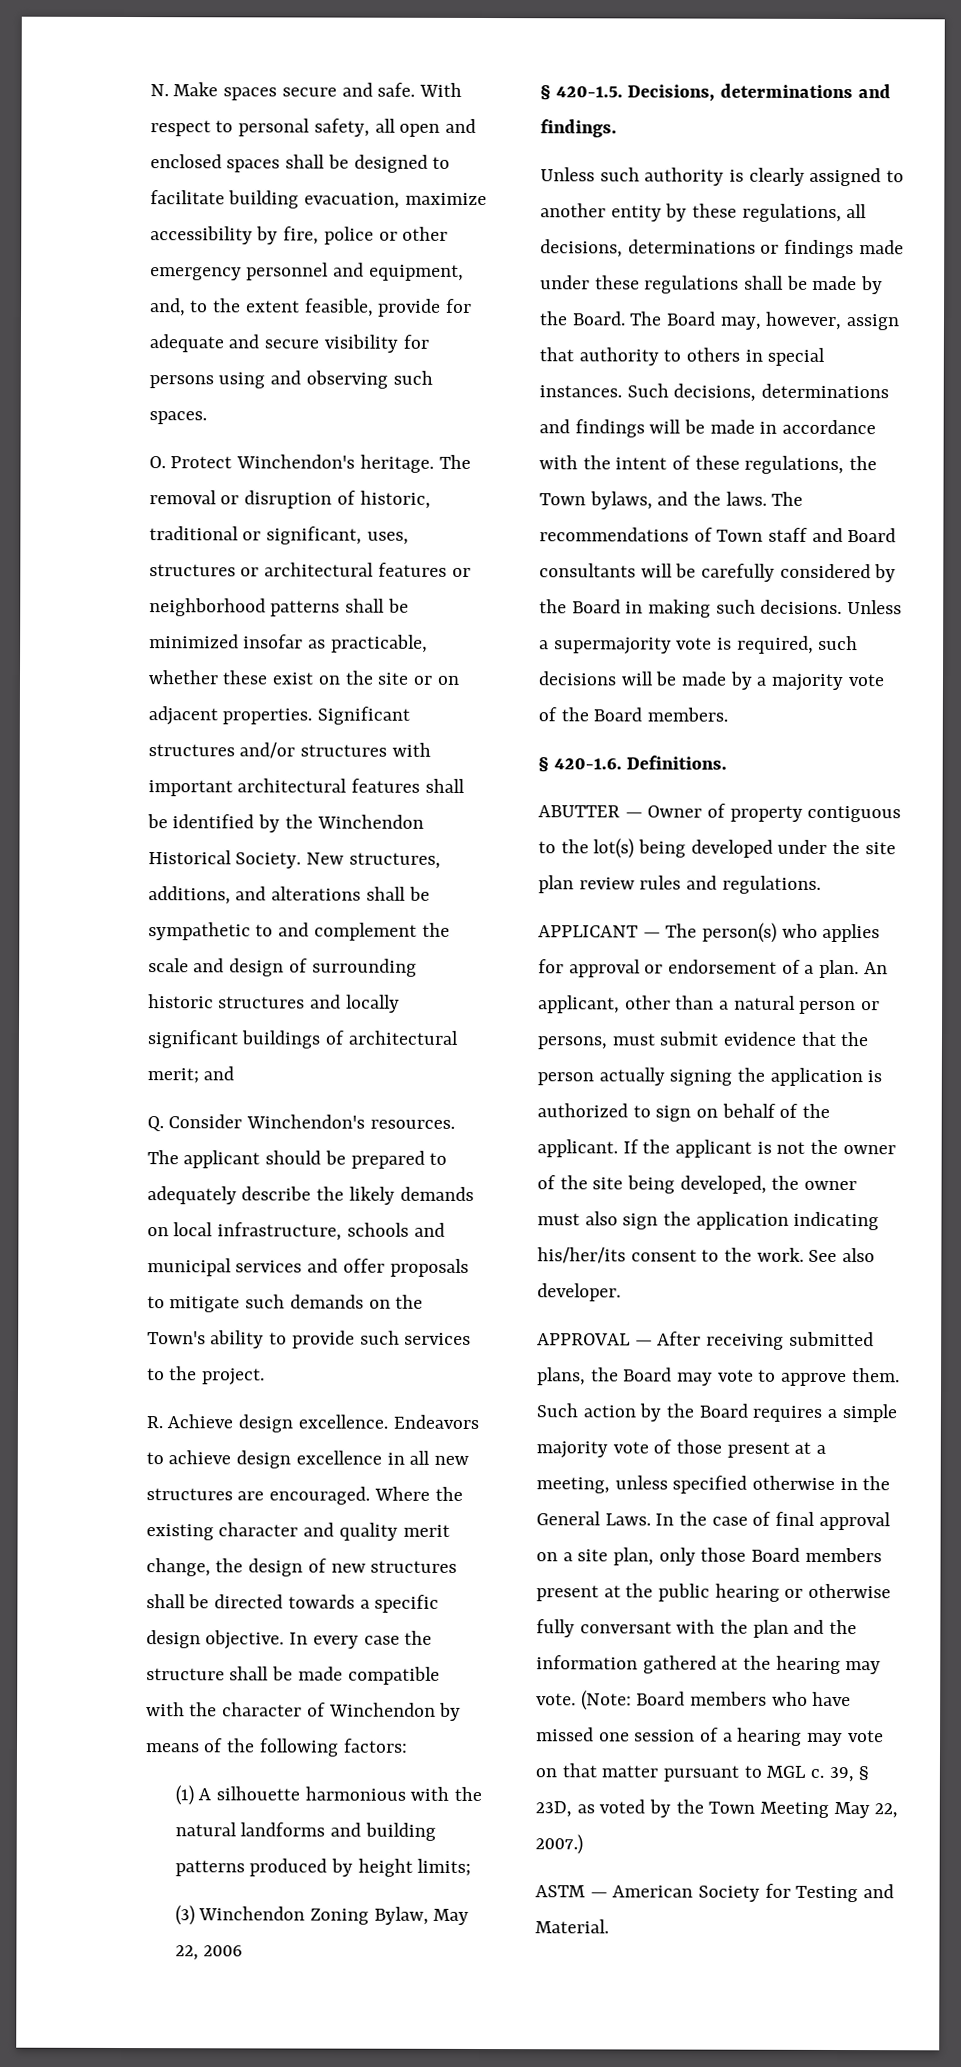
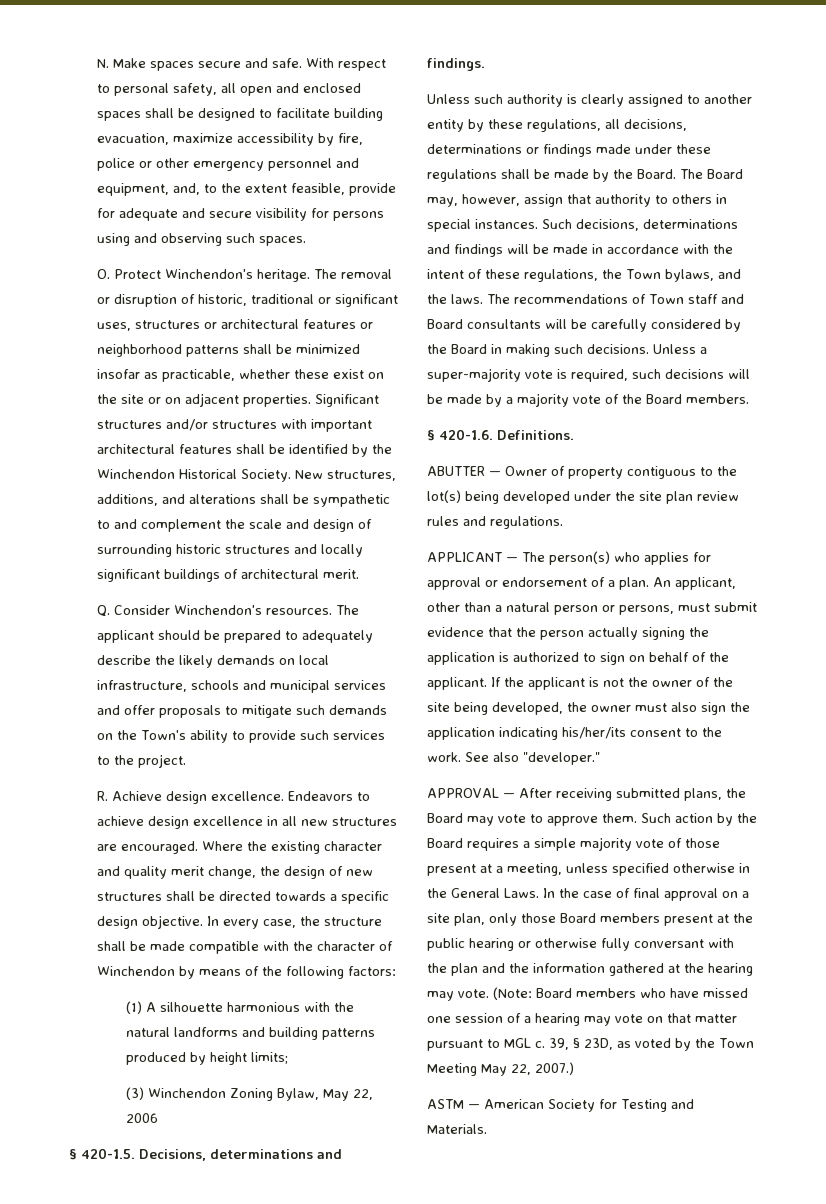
- The removal or disruption of historic, traditional or significant, uses, structures or architectural features or neighborhood patterns shall be minimized insofar as practicable, whether these exist on the site or on adjacent properties.
+ The removal or disruption of historic, traditional or significant uses, structures or architectural features or neighborhood patterns shall be minimized insofar as practicable, whether these exist on the site or on adjacent properties.
- New structures, additions, and alterations shall be sympathetic to and complement the scale and design of surrounding historic structures and locally significant buildings of architectural merit; and
+ New structures, additions, and alterations shall be sympathetic to and complement the scale and design of surrounding historic structures and locally significant buildings of architectural merit.
- In every case the structure shall be made compatible with the character of Winchendon by means of the following factors:
+ In every case, the structure shall be made compatible with the character of Winchendon by means of the following factors:
- Unless a supermajority vote is required, such decisions will be made by a majority vote of the Board members.
+ Unless a super-majority vote is required, such decisions will be made by a majority vote of the Board members.
- See also developer.
+ See also "developer."
- ASTM — American Society for Testing and Material.
+ ASTM — American Society for Testing and Materials.

